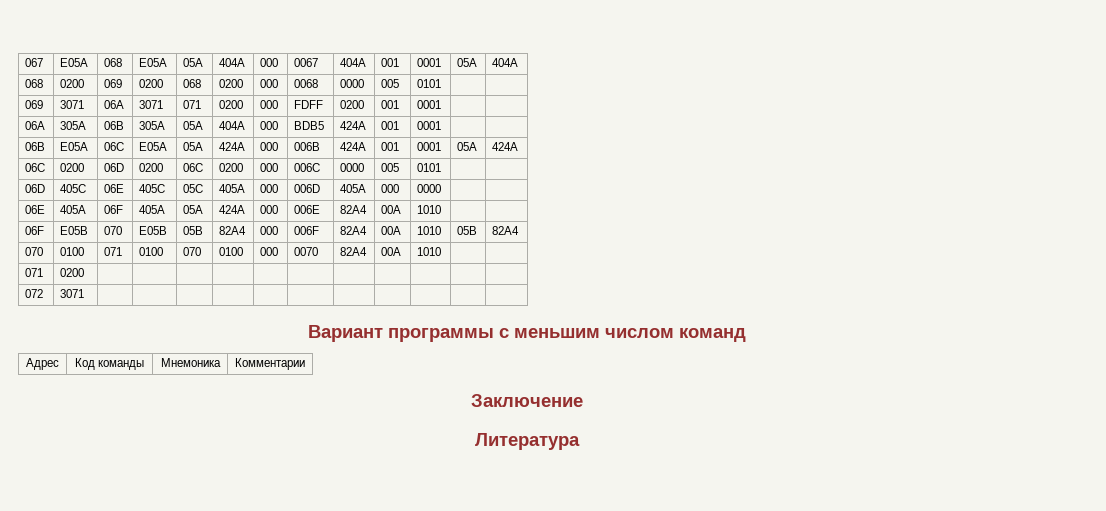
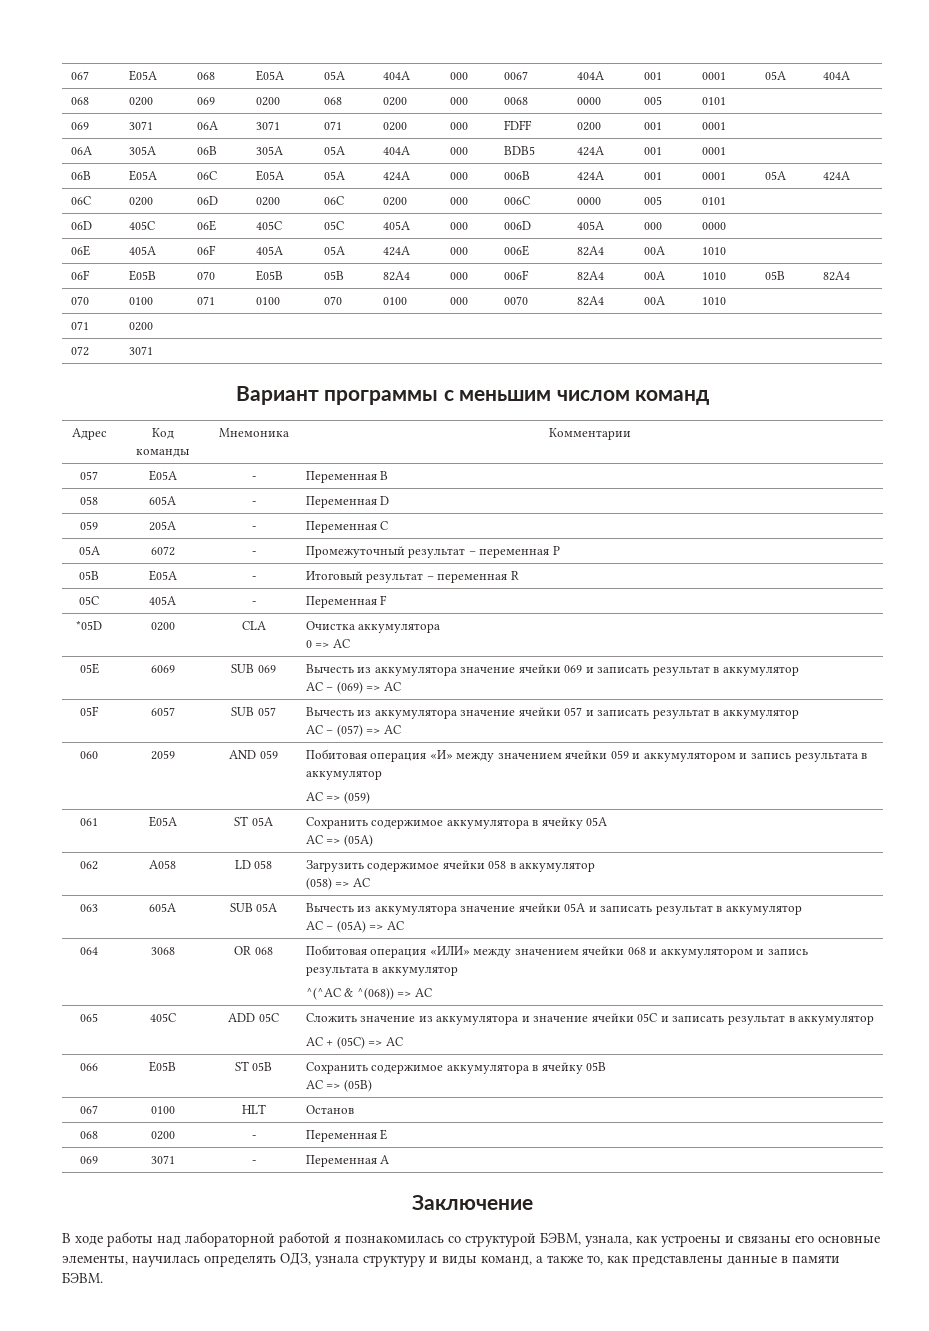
+ 057 | E05A | - | Переменная B
+ 058 | 605A | - | Переменная D
+ 059 | 205A | - | Переменная C
+ 05A | 6072 | - | Промежуточный результат – переменная P
+ 05B | E05A | - | Итоговый результат – переменная R
+ 05C | 405A | - | Переменная F
+ *05D | 0200 | CLA | Очистка аккумулятора
+ 0 => AC
+ 05E | 6069 | SUB 069 | Вычесть из аккумулятора значение ячейки 069 и записать результат в аккумулятор
+ AC – (069) => AC
+ 05F | 6057 | SUB 057 | Вычесть из аккумулятора значение ячейки 057 и записать результат в аккумулятор
+ AC – (057) => AC
+ 060 | 2059 | AND 059 | Побитовая операция «И» между значением ячейки 059 и аккумулятором и запись результата в аккумулятор
+ AC => (059)
+ 061 | E05A | ST 05A | Сохранить содержимое аккумулятора в ячейку 05A
+ AC => (05A)
+ 062 | A058 | LD 058 | Загрузить содержимое ячейки 058 в аккумулятор
+ (058) => AC
+ 063 | 605A | SUB 05A | Вычесть из аккумулятора значение ячейки 05A и записать результат в аккумулятор
+ AC – (05A) => AC
+ 064 | 3068 | OR 068 | Побитовая операция «ИЛИ» между значением ячейки 068 и аккумулятором и запись результата в аккумулятор
+ ^(^AC & ^(068)) => AC
+ 065 | 405C | ADD 05C | Сложить значение из аккумулятора и значение ячейки 05C и записать результат в аккумулятор
+ AC + (05C) => AC
+ 066 | E05B | ST 05B | Сохранить содержимое аккумулятора в ячейку 05B
+ AC => (05B)
+ 067 | 0100 | HLT | Останов
+ 068 | 0200 | - | Переменная E
+ 069 | 3071 | - | Переменная A
  Заключение
- Литература
+ В ходе работы над лабораторной работой я познакомилась со структурой БЭВМ, узнала, как устроены и связаны его основные элементы, научилась определять ОДЗ, узнала структуру и виды команд, а также то, как представлены данные в памяти БЭВМ.

